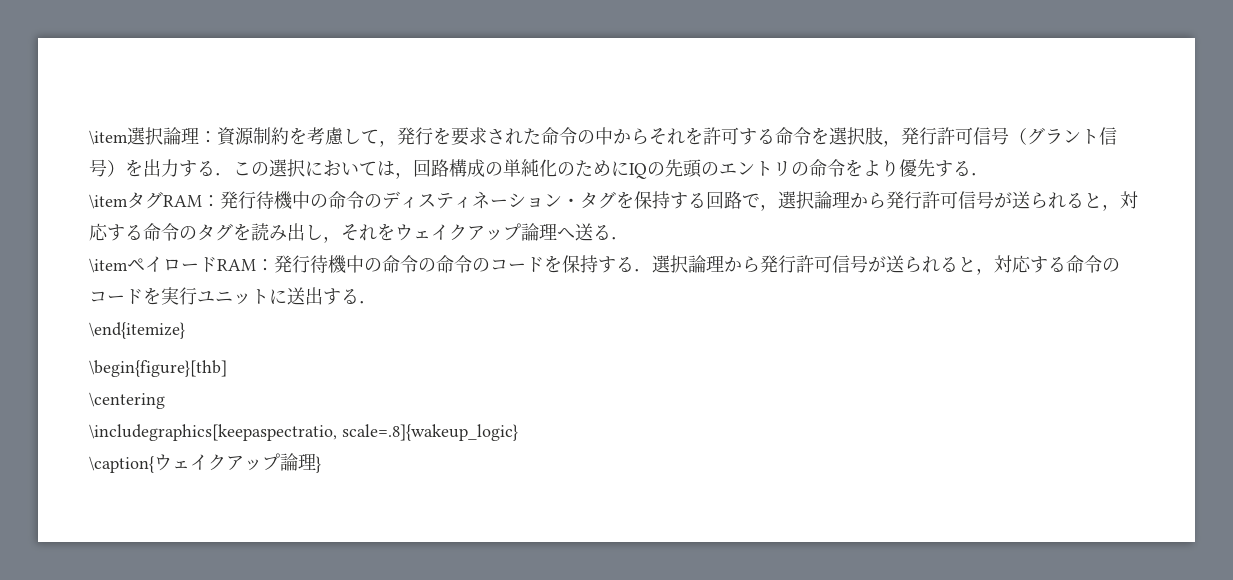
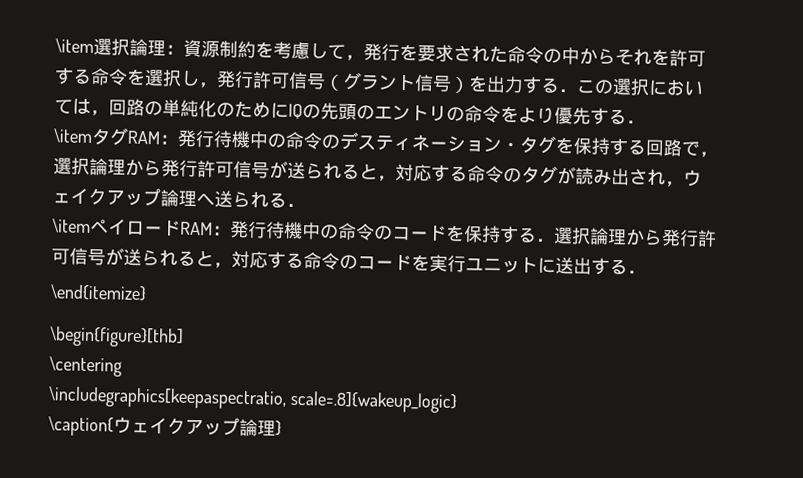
- \item選択論理：資源制約を考慮して，発行を要求された命令の中からそれを許可する命令を選択肢，発行許可信号（グラント信号）を出力する．この選択においては，回路構成の単純化のためにIQの先頭のエントリの命令をより優先する．
+ \item選択論理：資源制約を考慮して，発行を要求された命令の中からそれを許可する命令を選択し，発行許可信号（グラント信号）を出力する．この選択においては，回路の単純化のためにIQの先頭のエントリの命令をより優先する．
- \itemタグRAM：発行待機中の命令のディスティネーション・タグを保持する回路で，選択論理から発行許可信号が送られると，対応する命令のタグを読み出し，それをウェイクアップ論理へ送る．
+ \itemタグRAM：発行待機中の命令のデスティネーション・タグを保持する回路で，選択論理から発行許可信号が送られると，対応する命令のタグが読み出され，ウェイクアップ論理へ送られる．
- \itemペイロードRAM：発行待機中の命令の命令のコードを保持する．選択論理から発行許可信号が送られると，対応する命令のコードを実行ユニットに送出する．
+ \itemペイロードRAM：発行待機中の命令のコードを保持する．選択論理から発行許可信号が送られると，対応する命令のコードを実行ユニットに送出する．

